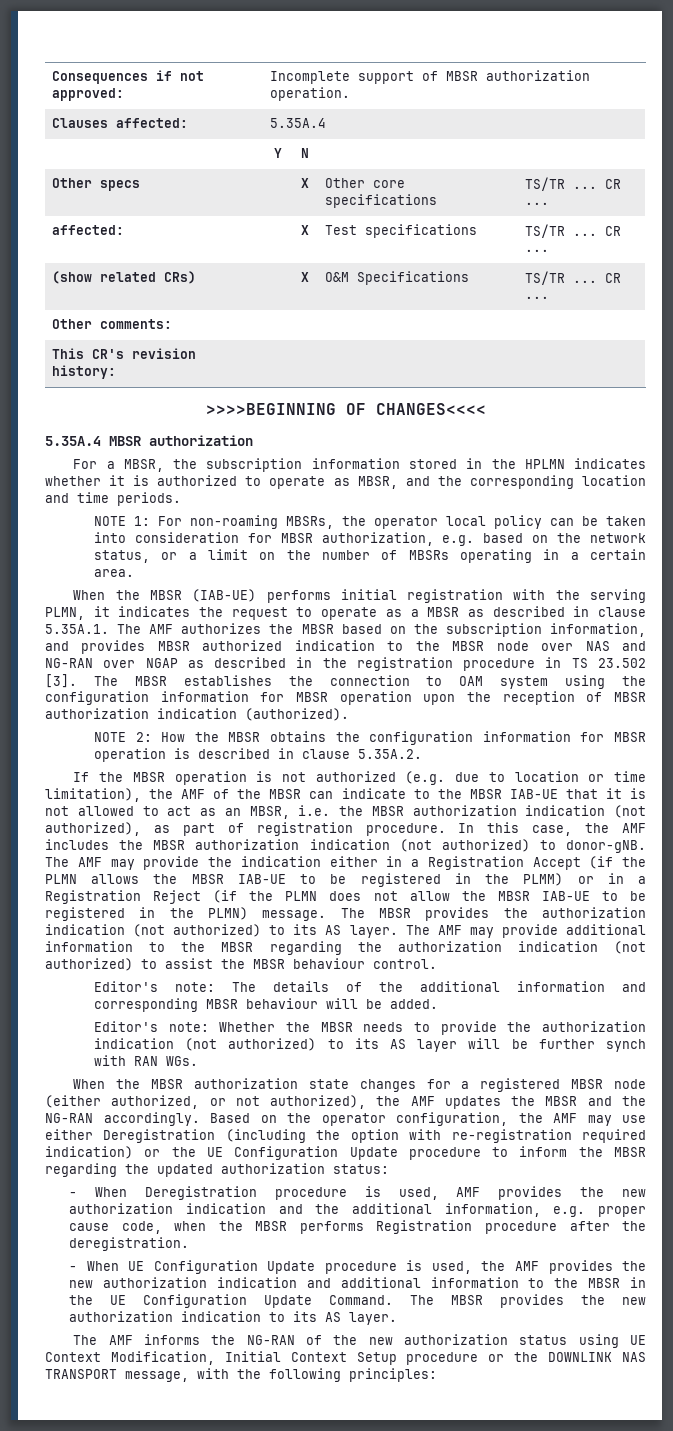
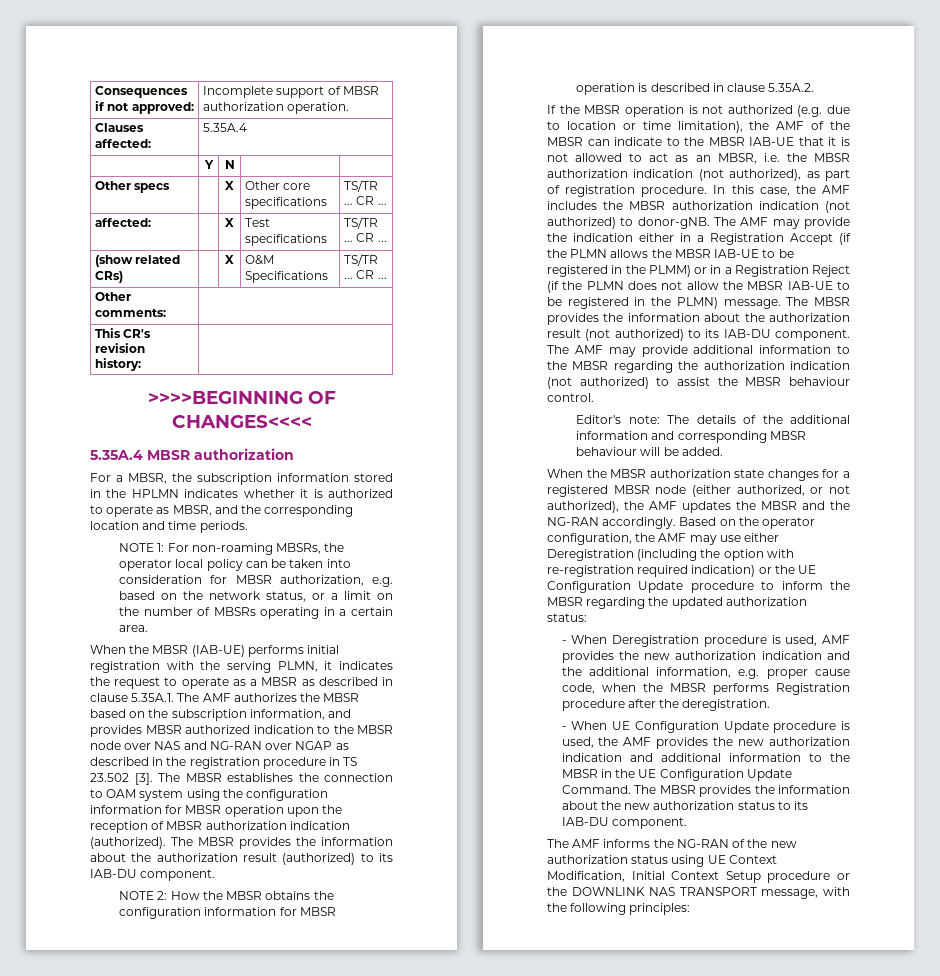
+ The MBSR provides the information about the authorization result (authorized) to its IAB-DU component.
- The MBSR provides the authorization indication (not authorized) to its AS layer.
+ The MBSR provides the information about the authorization result (not authorized) to its IAB-DU component.
- Editor's note: Whether the MBSR needs to provide the authorization indication (not authorized) to its AS layer will be further synch with RAN WGs.
- The MBSR provides the new authorization indication to its AS layer.
+ The MBSR provides the information about the new authorization status to its IAB-DU component.

